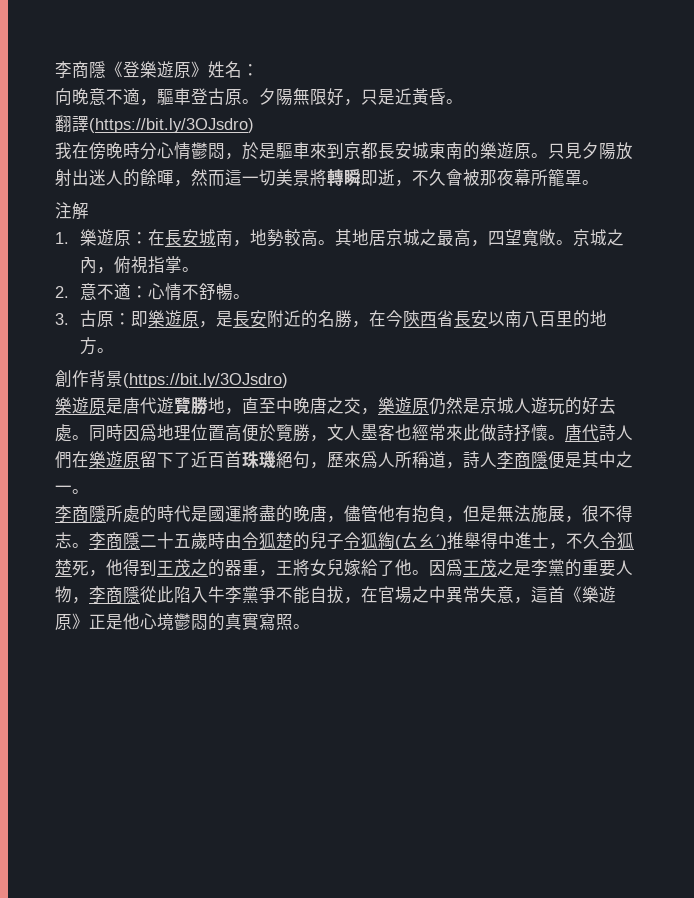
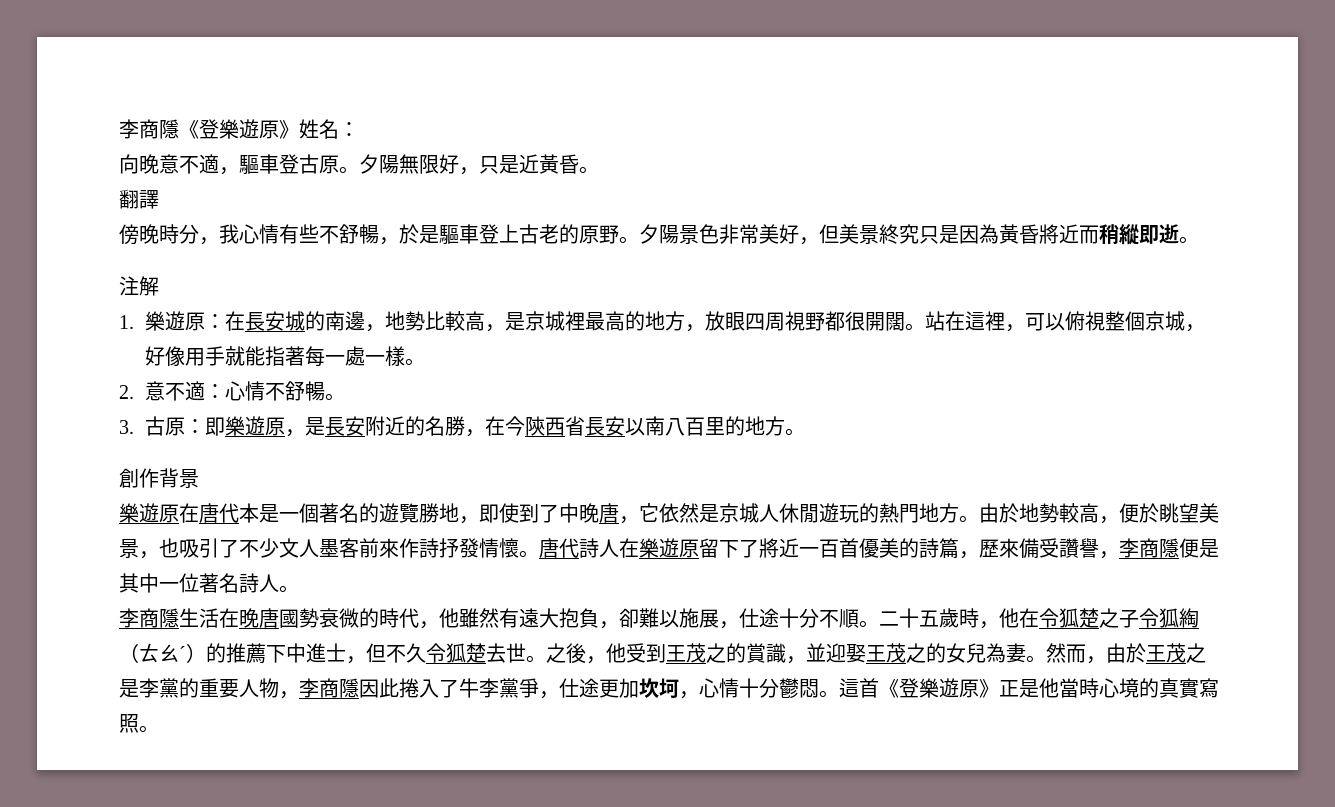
- 翻譯(https://bit.ly/3OJsdro)
- 我在傍晚時分心情鬱悶，於是驅車來到京都長安城東南的樂遊原。只見夕陽放射出迷人的餘暉，然而這一切美景將轉瞬即逝，不久會被那夜幕所籠罩。
+ 翻譯
+ 傍晚時分，我心情有些不舒暢，於是驅車登上古老的原野。夕陽景色非常美好，但美景終究只是因為黃昏將近而稍縱即逝。
- 1.樂遊原：在長安城南，地勢較高。其地居京城之最高，四望寬敞。京城之內，俯視指掌。
+ 1.樂遊原：在長安城的南邊，地勢比較高，是京城裡最高的地方，放眼四周視野都很開闊。站在這裡，可以俯視整個京城，好像用手就能指著每一處一樣。
- 創作背景(https://bit.ly/3OJsdro)
- 樂遊原是唐代遊覽勝地，直至中晚唐之交，樂遊原仍然是京城人遊玩的好去處。同時因爲地理位置高便於覽勝，文人墨客也經常來此做詩抒懷。
+ 創作背景
+ 樂遊原在唐代本是一個著名的遊覽勝地，即使到了中晚唐，它依然是京城人休閒遊玩的熱門地方。由於地勢較高，便於眺望美景，也吸引了不少文人墨客前來作詩抒發情懷。
- 唐代詩人們在樂遊原留下了近百首珠璣絕句，歷來爲人所稱道，詩人李商隱便是其中之一。
+ 唐代詩人在樂遊原留下了將近一百首優美的詩篇，歷來備受讚譽，李商隱便是其中一位著名詩人。
- 李商隱所處的時代是國運將盡的晚唐，儘管他有抱負，但是無法施展，很不得志。李商隱二十五歲時由令狐楚的兒子令狐綯(ㄊㄠˊ)推舉得中進士，不久令狐楚死，他得到王茂之的器重，王將女兒嫁給了他。因爲王茂之是李黨的重要人物，李商隱從此陷入牛李黨爭不能自拔，在官場之中異常失意，這首《樂遊原》正是他心境鬱悶的真實寫照。
+ 李商隱生活在晚唐國勢衰微的時代，他雖然有遠大抱負，卻難以施展，仕途十分不順。二十五歲時，他在令狐楚之子令狐綯（ㄊㄠˊ）的推薦下中進士，但不久令狐楚去世。之後，他受到王茂之的賞識，並迎娶王茂之的女兒為妻。然而，由於王茂之是李黨的重要人物，李商隱因此捲入了牛李黨爭，仕途更加坎坷，心情十分鬱悶。這首《登樂遊原》正是他當時心境的真實寫照。

